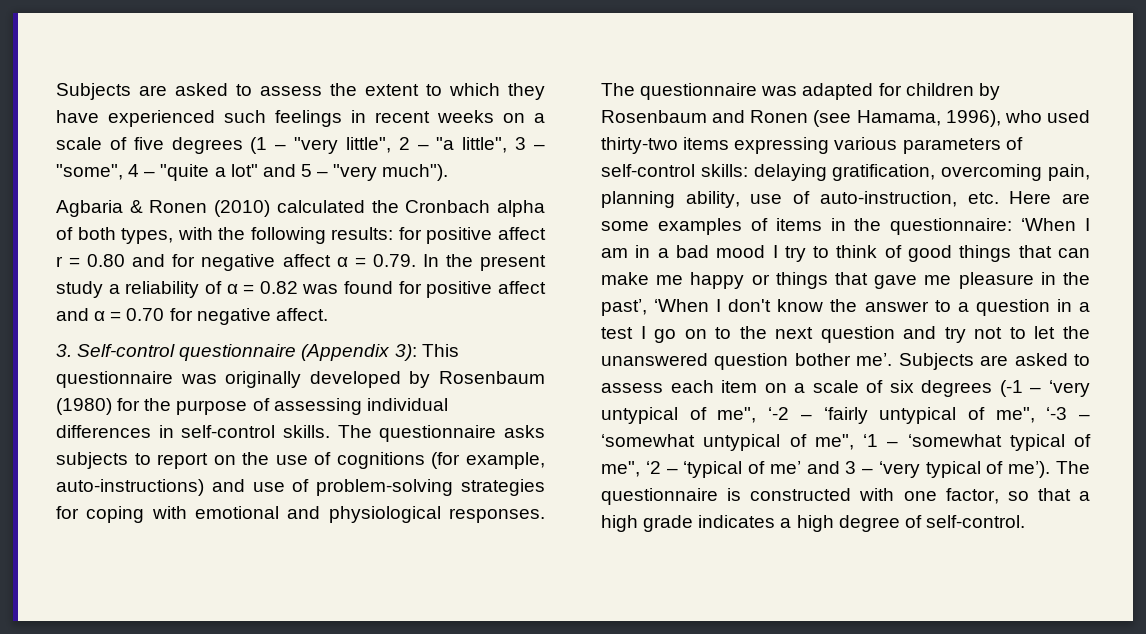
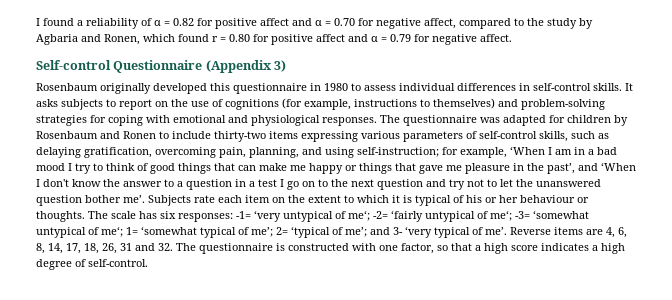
- Subjects are asked to assess the extent to which they have experienced such feelings in recent weeks on a scale of five degrees (1 – "very little", 2 – "a little", 3 – "some", 4 – "quite a lot" and 5 – "very much").
- Agbaria & Ronen (2010) calculated the Cronbach alpha of both types, with the following results: for positive affect r = 0.80 and for negative affect α = 0.79. In the present study a reliability of α = 0.82 was found for positive affect and α = 0.70 for negative affect.
- 3. Self-control questionnaire (Appendix 3): This questionnaire was originally developed by Rosenbaum (1980) for the purpose of assessing individual differences in self-control skills.
+ I found a reliability of α = 0.82 for positive affect and α = 0.70 for negative affect, compared to the study by Agbaria and Ronen, which found r = 0.80 for positive affect and α = 0.79 for negative affect.
+ Self-control Questionnaire (Appendix 3)
+ Rosenbaum originally developed this questionnaire in 1980 to assess individual differences in self-control skills.
- The questionnaire asks subjects to report on the use of cognitions (for example, auto-instructions) and use of problem-solving strategies for coping with emotional and physiological responses.
+ It asks subjects to report on the use of cognitions (for example, instructions to themselves) and problem-solving strategies for coping with emotional and physiological responses.
- The questionnaire was adapted for children by Rosenbaum and Ronen (see Hamama, 1996), who used thirty-two items expressing various parameters of self-control skills: delaying gratification, overcoming pain, planning ability, use of auto-instruction, etc. Here are some examples of items in the questionnaire: ‘When I am in a bad mood I try to think of good things that can make me happy or things that gave me pleasure in the past’, ‘When I don't know the answer to a question in a test I go on to the next question and try not to let the unanswered question bother me’.
+ The questionnaire was adapted for children by Rosenbaum and Ronen to include thirty-two items expressing various parameters of self-control skills, such as delaying gratification, overcoming pain, planning, and using self-instruction; for example, ‘When I am in a bad mood I try to think of good things that can make me happy or things that gave me pleasure in the past’, and ‘When I don't know the answer to a question in a test I go on to the next question and try not to let the unanswered question bother me’.
- Subjects are asked to assess each item on a scale of six degrees (-1 – ‘very untypical of me", ‘-2 – ‘fairly untypical of me", ‘-3 – ‘somewhat untypical of me", ‘1 – ‘somewhat typical of me", ‘2 – ‘typical of me’ and 3 – ‘very typical of me’). The questionnaire is constructed with one factor, so that a high grade indicates a high degree of self-control.
+ Subjects rate each item on the extent to which it is typical of his or her behaviour or thoughts. The scale has six responses: -1= ‘very untypical of me‘; -2= ‘fairly untypical of me‘; -3= ‘somewhat untypical of me‘; 1= ‘somewhat typical of me’; 2= ‘typical of me’; and 3- ‘very typical of me’. Reverse items are 4, 6, 8, 14, 17, 18, 26, 31 and 32. The questionnaire is constructed with one factor, so that a high score indicates a high degree of self-control.

